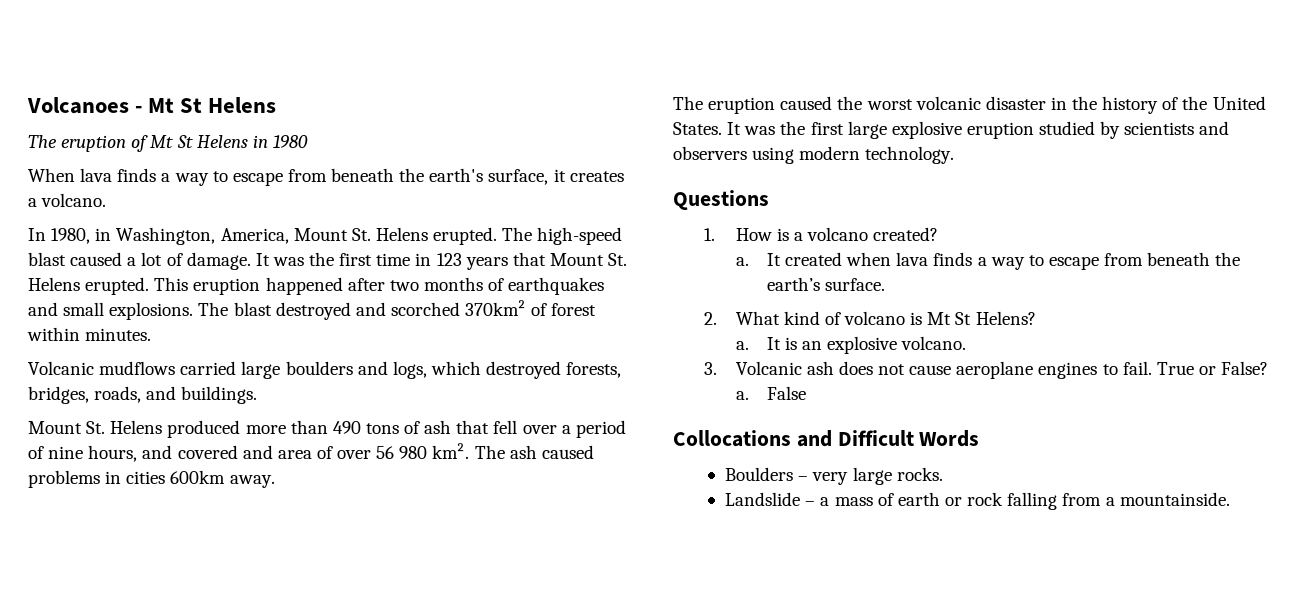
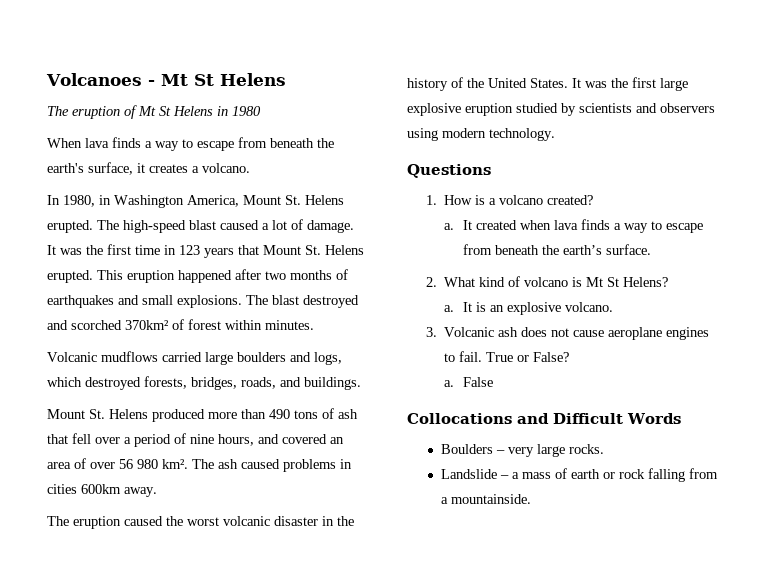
- In 1980, in Washington, America, Mount St. Helens erupted.
+ In 1980, in Washington America, Mount St. Helens erupted.
- Mount St. Helens produced more than 490 tons of ash that fell over a period of nine hours, and covered and area of over 56 980 km².
+ Mount St. Helens produced more than 490 tons of ash that fell over a period of nine hours, and covered an area of over 56 980 km².

